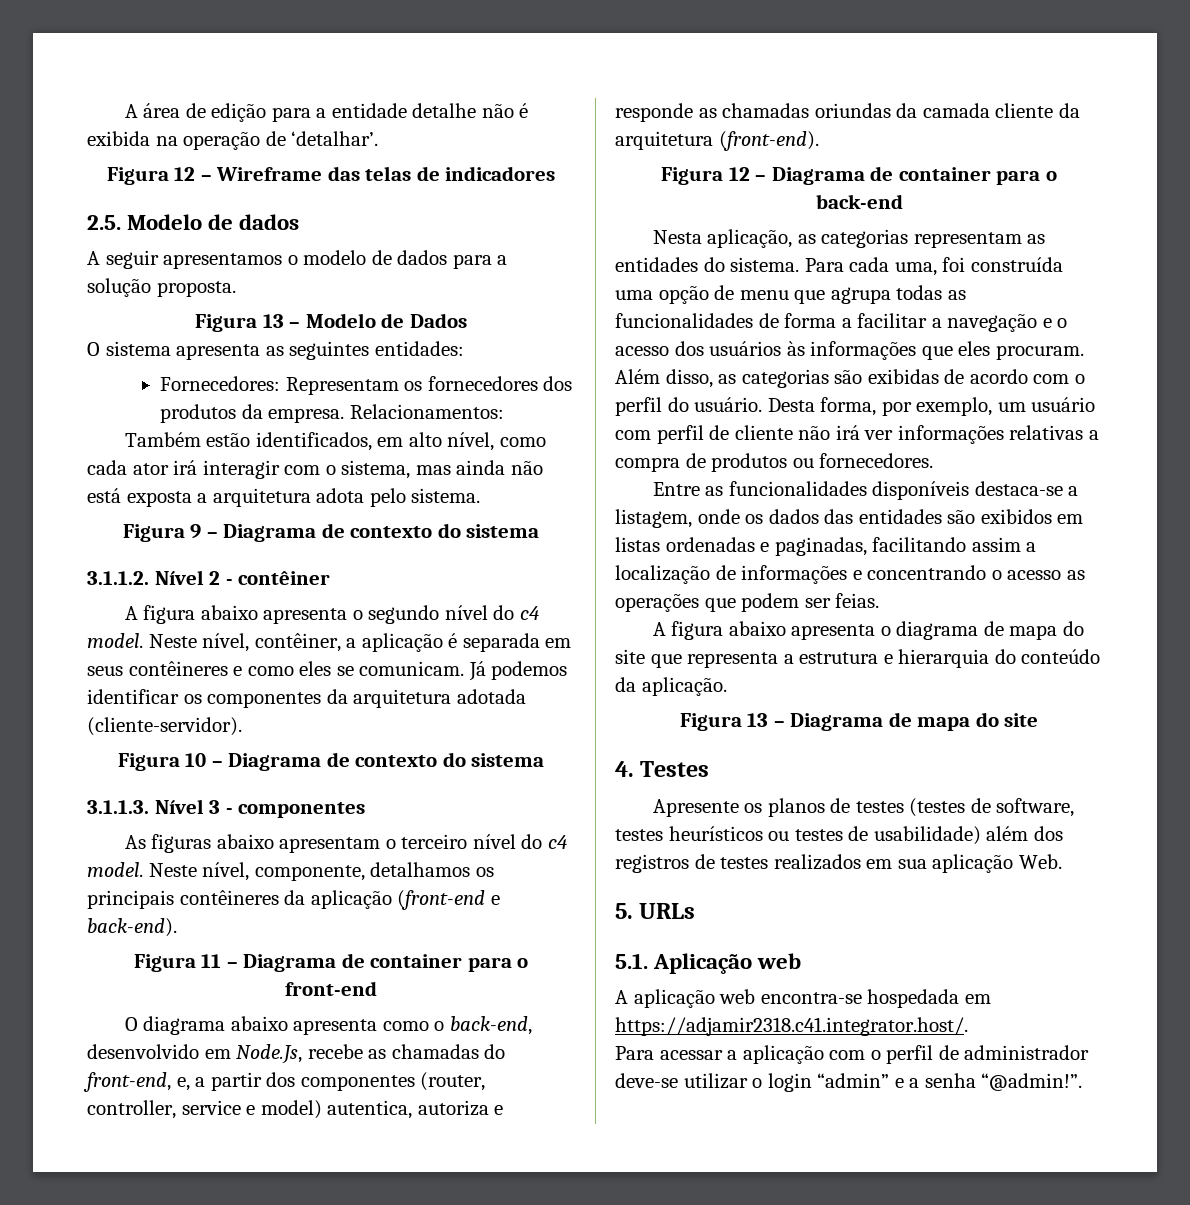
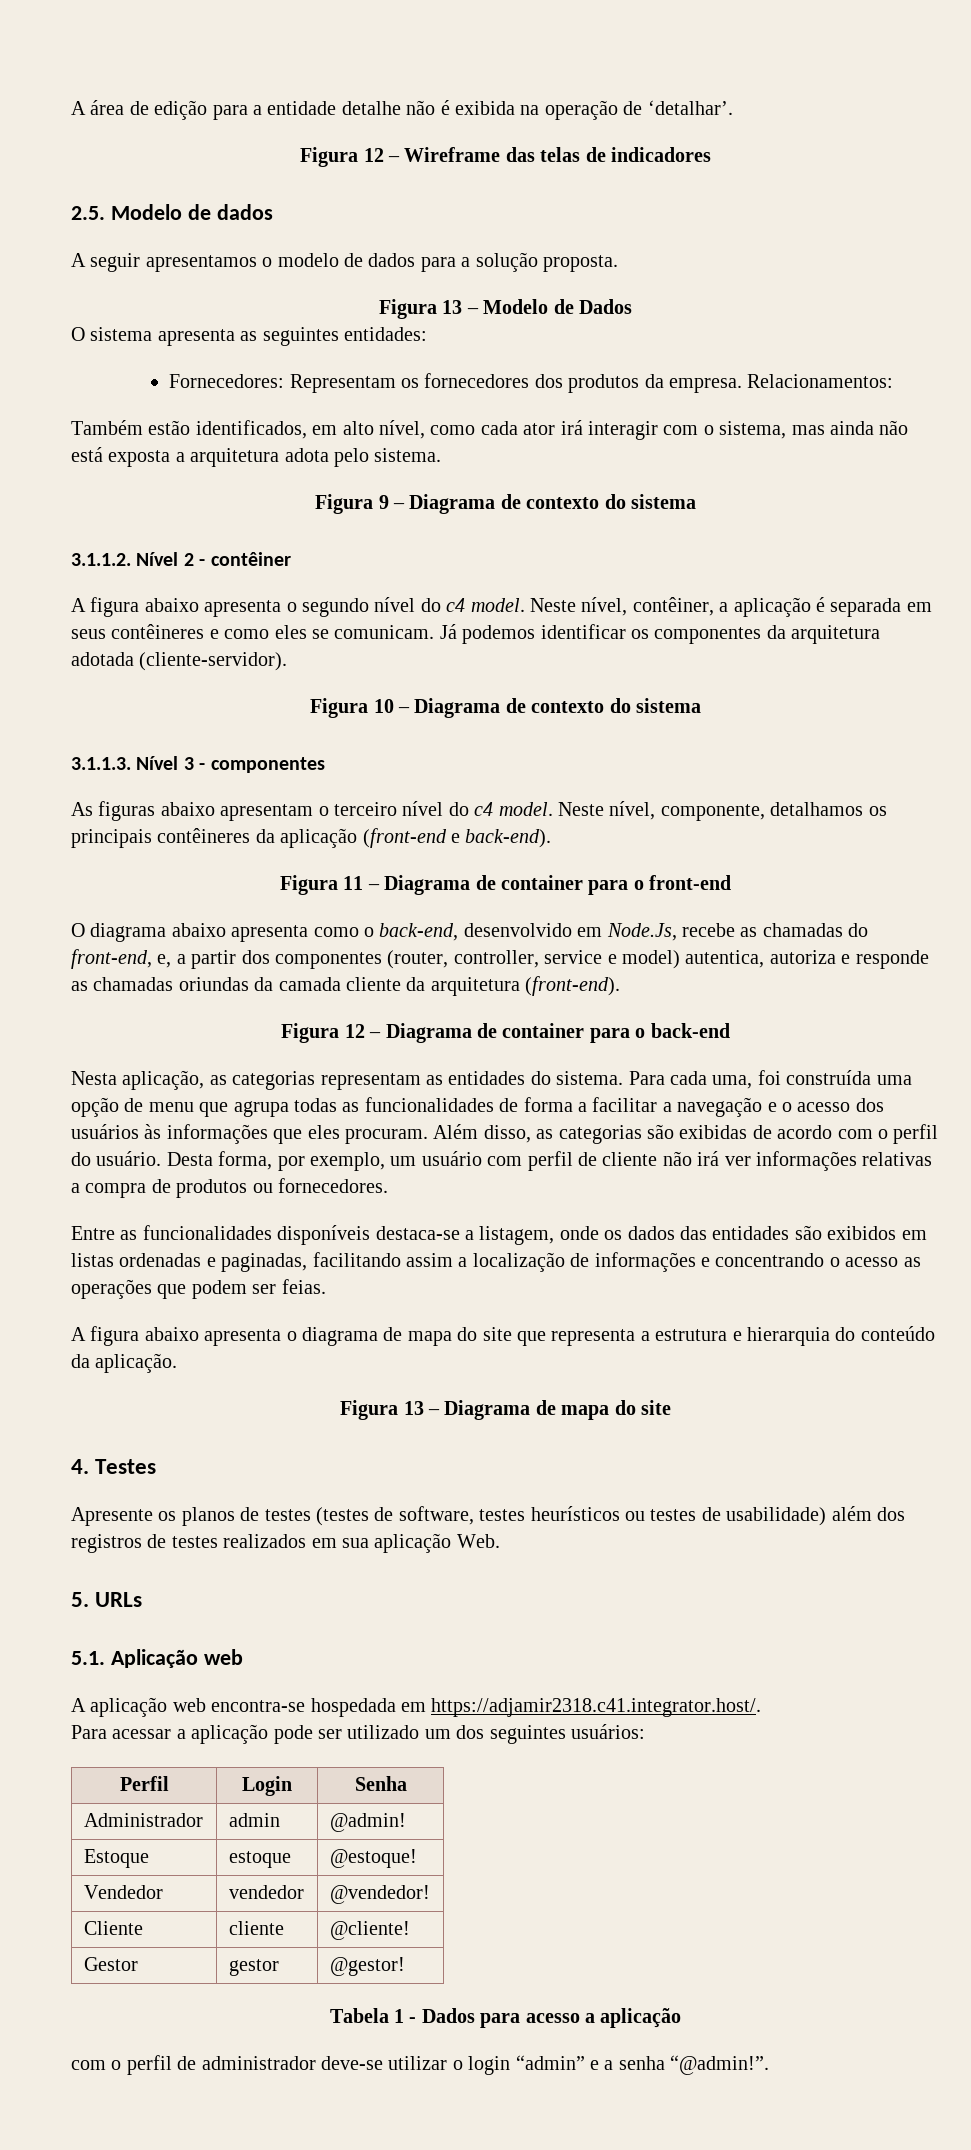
- Para acessar a aplicação com o perfil de administrador deve-se utilizar o login “admin” e a senha “@admin!”.
+ Para acessar a aplicação pode ser utilizado um dos seguintes usuários:
+ Perfil | Login | Senha
+ Administrador | admin | @admin!
+ Estoque | estoque | @estoque!
+ Vendedor | vendedor | @vendedor!
+ Cliente | cliente | @cliente!
+ Gestor | gestor | @gestor!
+ Tabela 1 - Dados para acesso a aplicação
+ com o perfil de administrador deve-se utilizar o login “admin” e a senha “@admin!”.

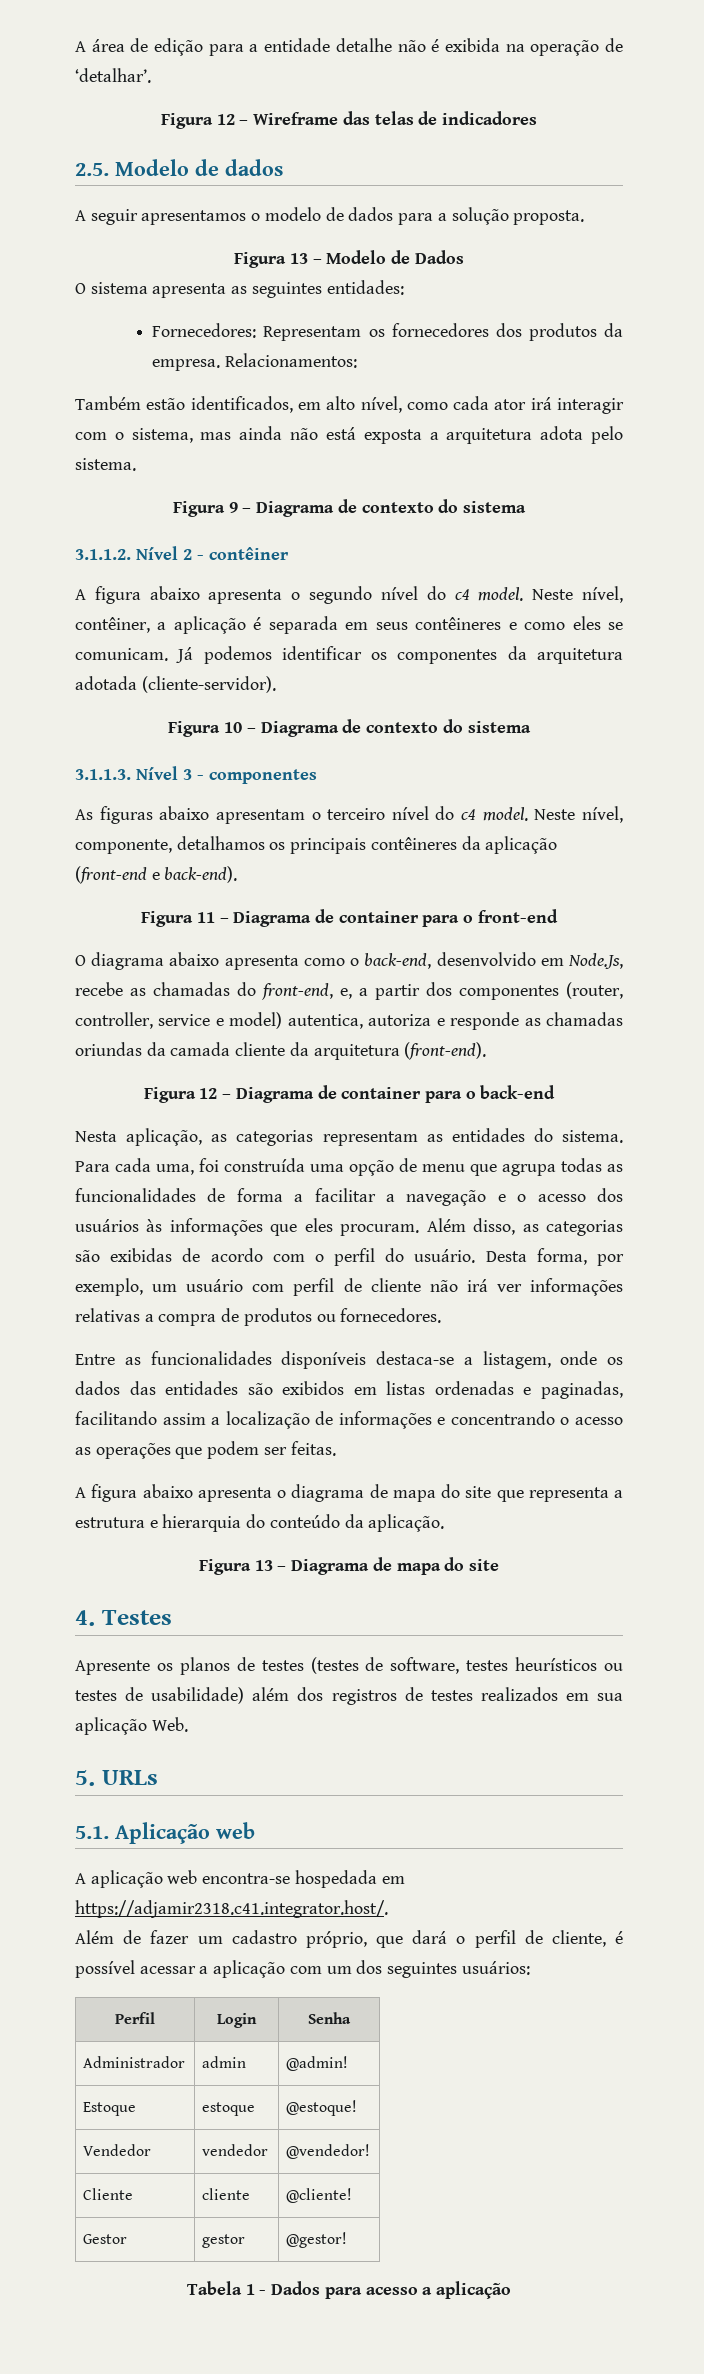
- Entre as funcionalidades disponíveis destaca-se a listagem, onde os dados das entidades são exibidos em listas ordenadas e paginadas, facilitando assim a localização de informações e concentrando o acesso as operações que podem ser feias.
+ Entre as funcionalidades disponíveis destaca-se a listagem, onde os dados das entidades são exibidos em listas ordenadas e paginadas, facilitando assim a localização de informações e concentrando o acesso as operações que podem ser feitas.
- Para acessar a aplicação pode ser utilizado um dos seguintes usuários:
+ Além de fazer um cadastro próprio, que dará o perfil de cliente, é possível acessar a aplicação com um dos seguintes usuários:
- com o perfil de administrador deve-se utilizar o login “admin” e a senha “@admin!”.

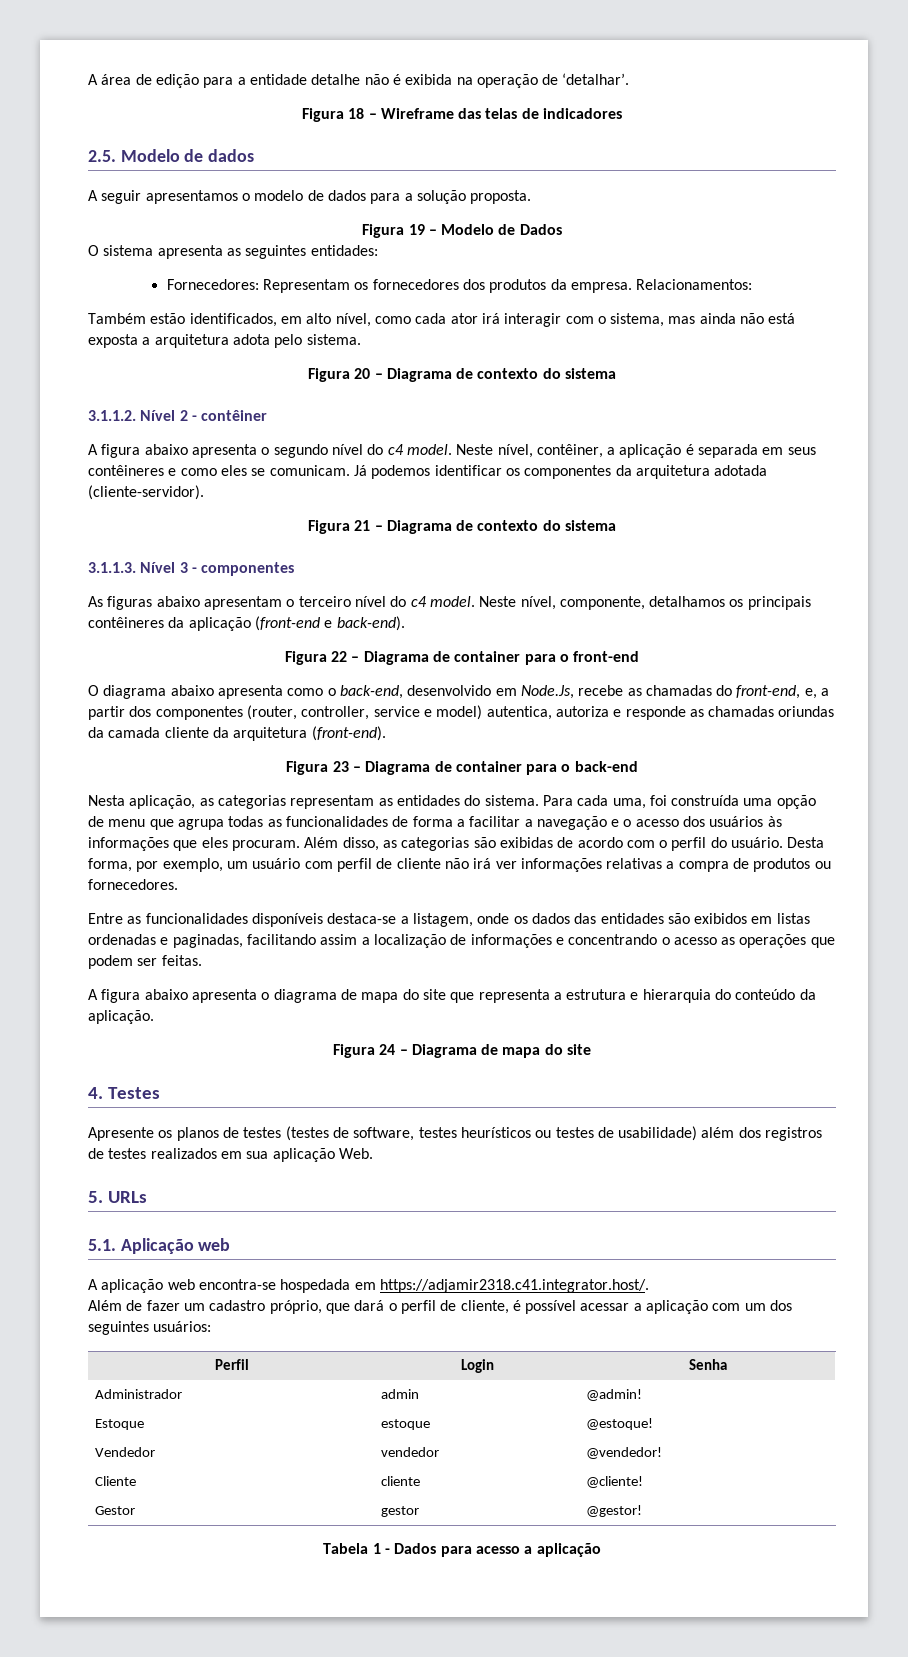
- Figura 12 – Wireframe das telas de indicadores
+ Figura 18 – Wireframe das telas de indicadores
- Figura 13 – Modelo de Dados
+ Figura 19 – Modelo de Dados
- Figura 9 – Diagrama de contexto do sistema
+ Figura 20 – Diagrama de contexto do sistema
- Figura 10 – Diagrama de contexto do sistema
+ Figura 21 – Diagrama de contexto do sistema
- Figura 11 – Diagrama de container para o front-end
+ Figura 22 – Diagrama de container para o front-end
- Figura 12 – Diagrama de container para o back-end
+ Figura 23 – Diagrama de container para o back-end
- Figura 13 – Diagrama de mapa do site
+ Figura 24 – Diagrama de mapa do site

